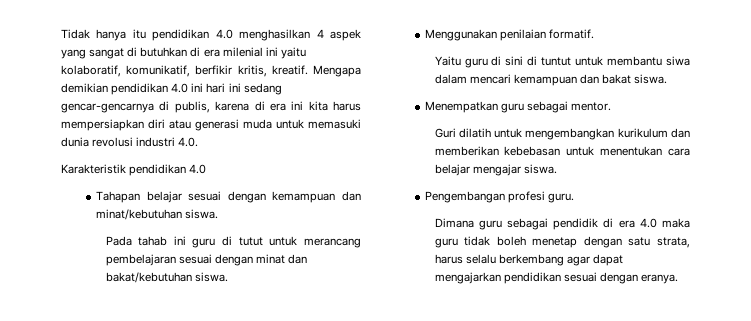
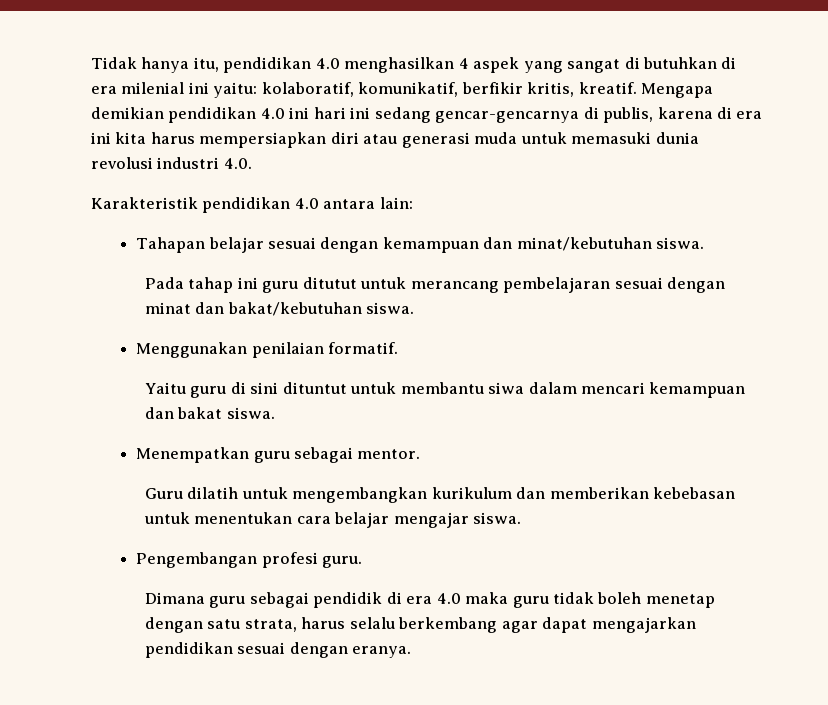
- Tidak hanya itu pendidikan 4.0 menghasilkan 4 aspek yang sangat di butuhkan di era milenial ini yaitu kolaboratif, komunikatif, berfikir kritis, kreatif.
+ Tidak hanya itu, pendidikan 4.0 menghasilkan 4 aspek yang sangat di butuhkan di era milenial ini yaitu: kolaboratif, komunikatif, berfikir kritis, kreatif.
- Karakteristik pendidikan 4.0
+ Karakteristik pendidikan 4.0 antara lain:
- Pada tahab ini guru di tutut untuk merancang pembelajaran sesuai dengan minat dan bakat/kebutuhan siswa.
+ Pada tahap ini guru ditutut untuk merancang pembelajaran sesuai dengan minat dan bakat/kebutuhan siswa.
- Yaitu guru di sini di tuntut untuk membantu siwa dalam mencari kemampuan dan bakat siswa.
+ Yaitu guru di sini dituntut untuk membantu siwa dalam mencari kemampuan dan bakat siswa.
- Guri dilatih untuk mengembangkan kurikulum dan memberikan kebebasan untuk menentukan cara belajar mengajar siswa.
+ Guru dilatih untuk mengembangkan kurikulum dan memberikan kebebasan untuk menentukan cara belajar mengajar siswa.

